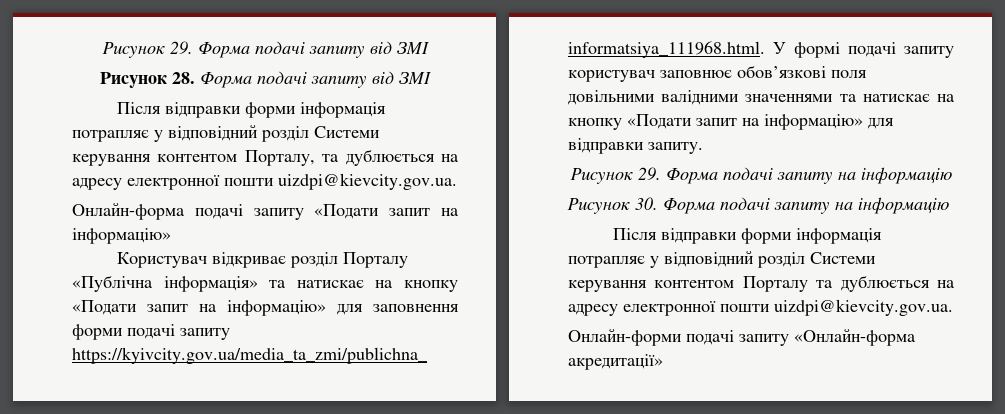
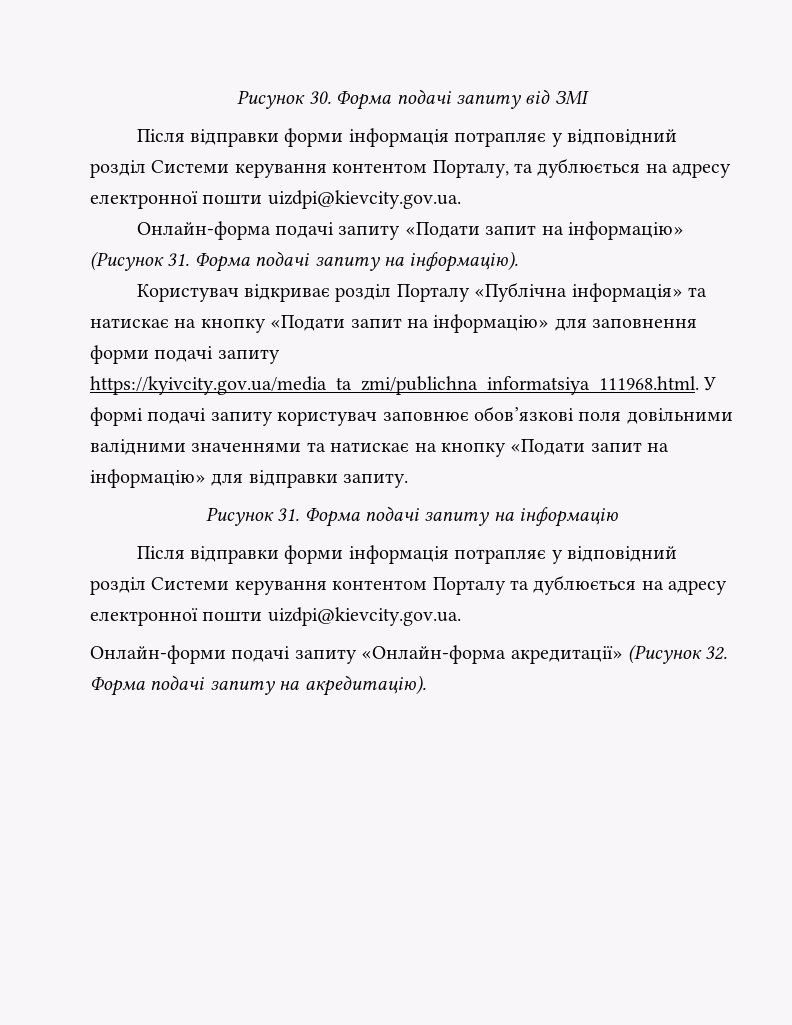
- Рисунок 29. Форма подачі запиту від ЗМІ
- Рисунок 28. Форма подачі запиту від ЗМІ
+ Рисунок 30. Форма подачі запиту від ЗМІ
- Онлайн-форма подачі запиту «Подати запит на інформацію»
+ Онлайн-форма подачі запиту «Подати запит на інформацію» (Рисунок 31. Форма подачі запиту на інформацію).
- Рисунок 29. Форма подачі запиту на інформацію
- Рисунок 30. Форма подачі запиту на інформацію
+ Рисунок 31. Форма подачі запиту на інформацію
- Онлайн-форми подачі запиту «Онлайн-форма акредитації»
+ Онлайн-форми подачі запиту «Онлайн-форма акредитації» (Рисунок 32. Форма подачі запиту на акредитацію).

